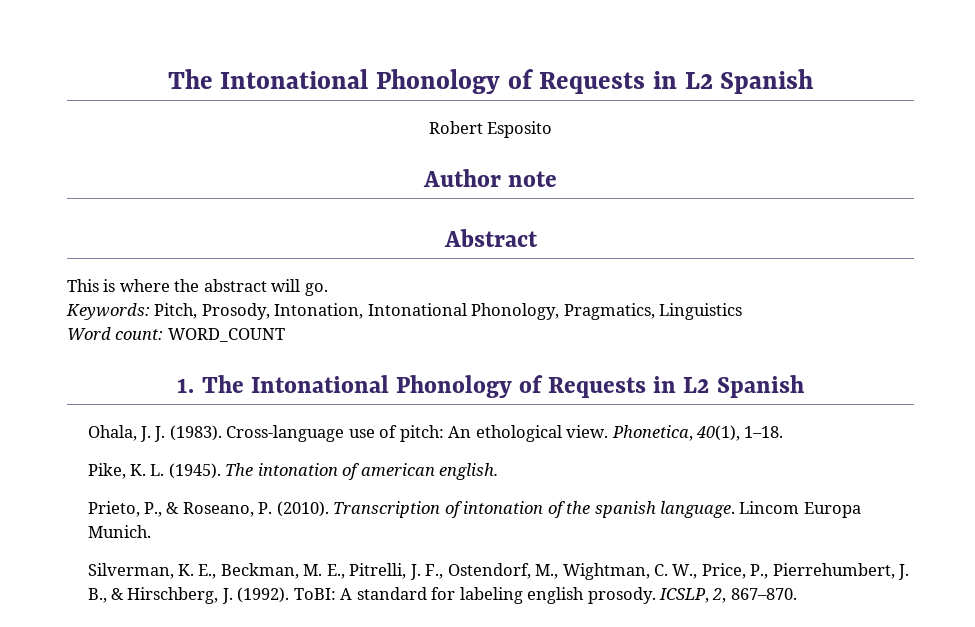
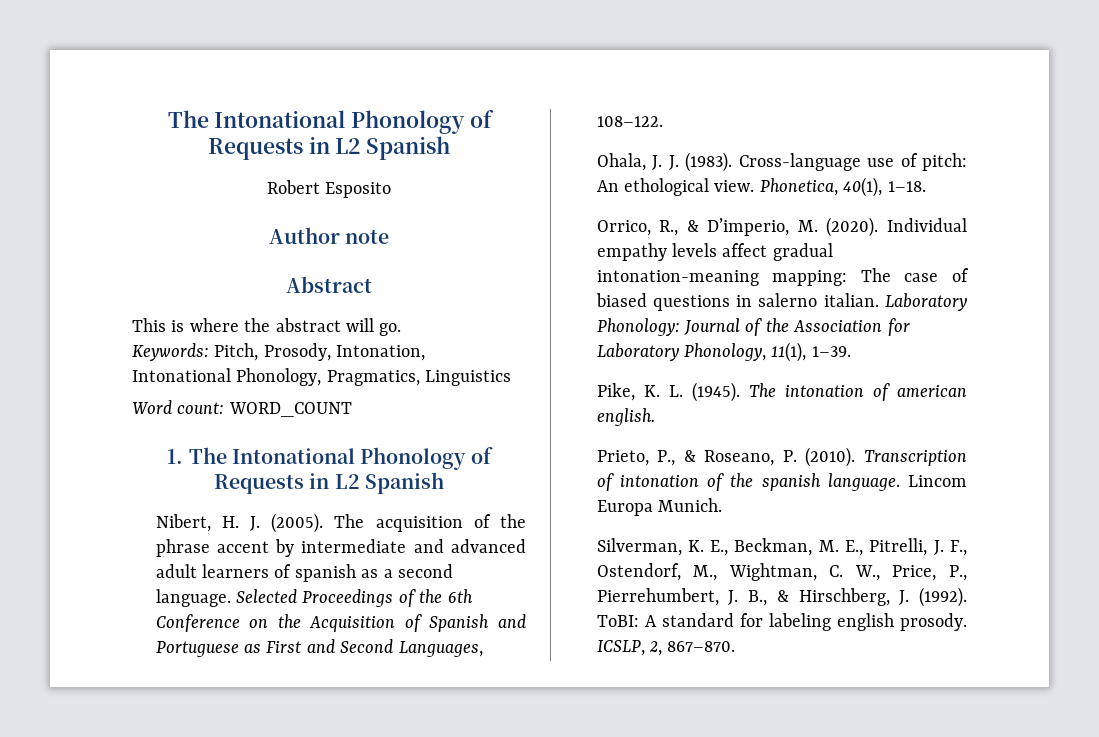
+ Nibert, H. J. (2005). The acquisition of the phrase accent by intermediate and advanced adult learners of spanish as a second language. Selected Proceedings of the 6th Conference on the Acquisition of Spanish and Portuguese as First and Second Languages, 108–122.
+ Orrico, R., & D’imperio, M. (2020). Individual empathy levels affect gradual intonation-meaning mapping: The case of biased questions in salerno italian. Laboratory Phonology: Journal of the Association for Laboratory Phonology, 11(1), 1–39.

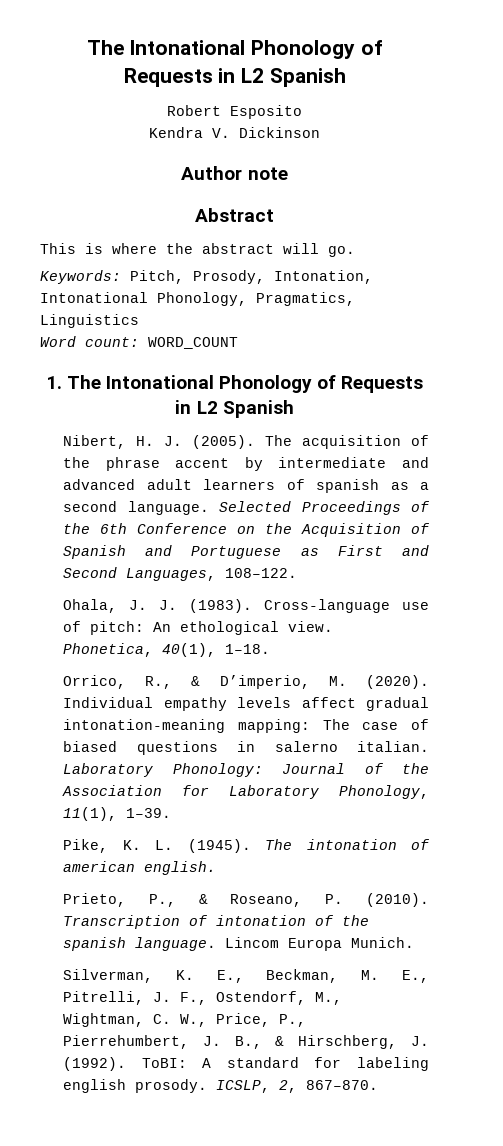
+ Kendra V. Dickinson

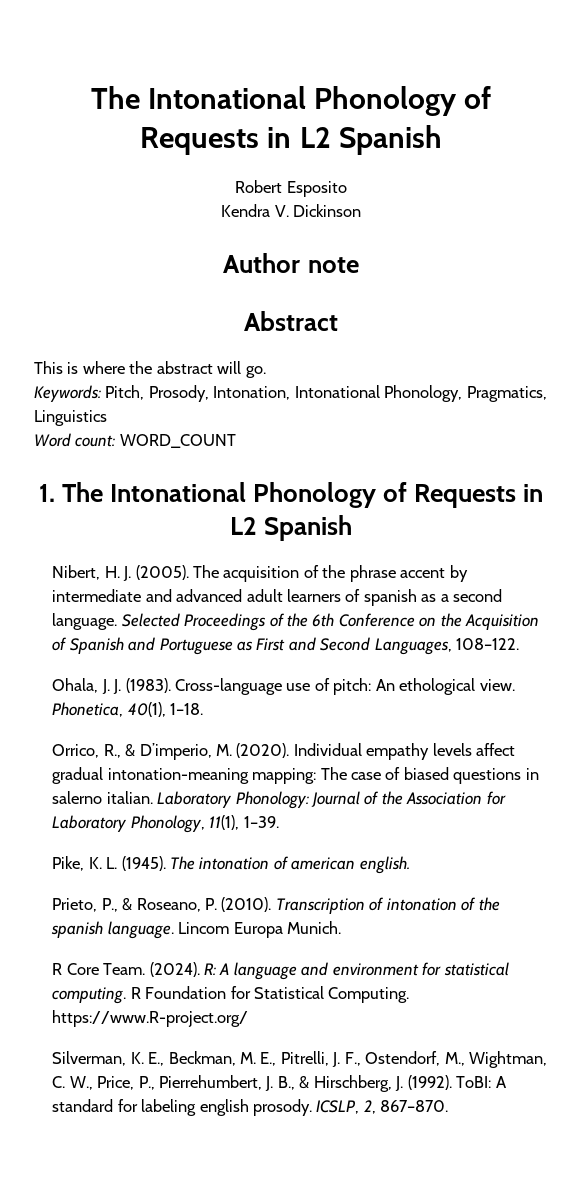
+ R Core Team. (2024). R: A language and environment for statistical computing. R Foundation for Statistical Computing. https://www.R-project.org/

